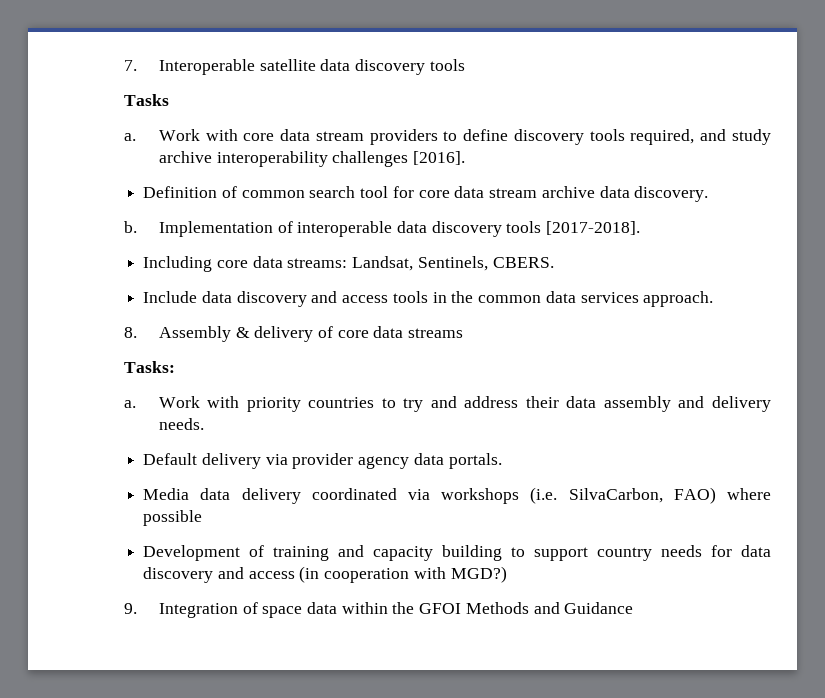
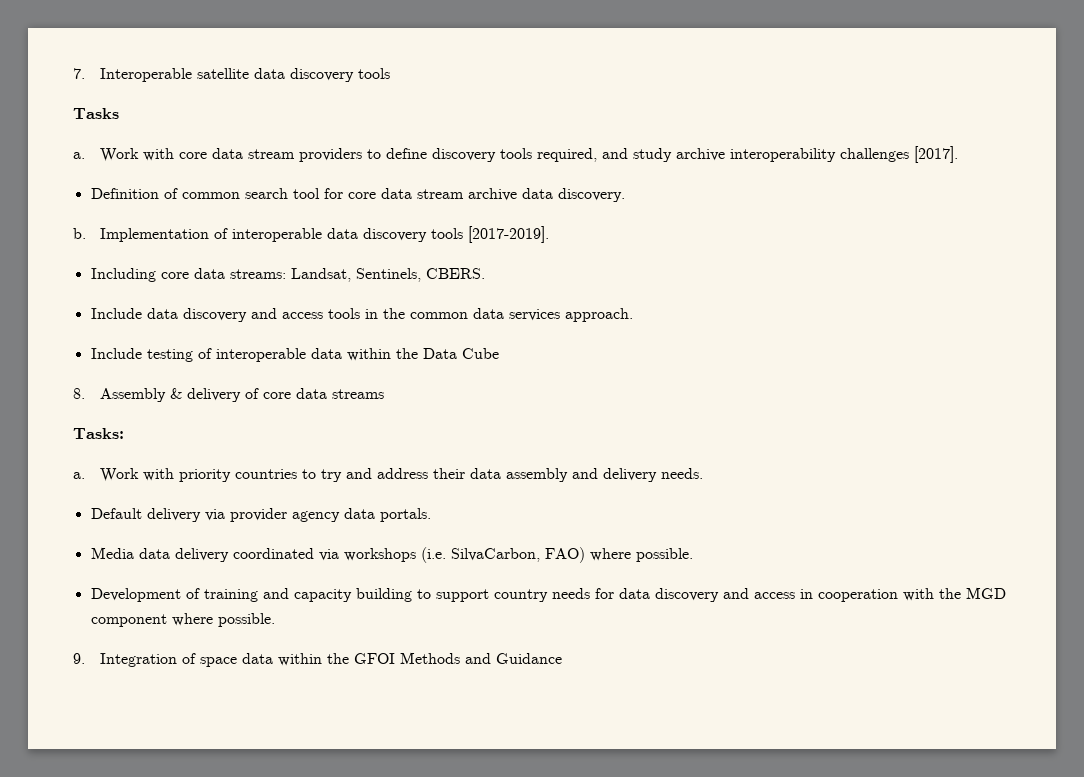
- Work with core data stream providers to define discovery tools required, and study archive interoperability challenges [2016].
+ Work with core data stream providers to define discovery tools required, and study archive interoperability challenges [2017].
- Implementation of interoperable data discovery tools [2017-2018].
+ Implementation of interoperable data discovery tools [2017-2019].
+ Include testing of interoperable data within the Data Cube
- Media data delivery coordinated via workshops (i.e. SilvaCarbon, FAO) where possible
+ Media data delivery coordinated via workshops (i.e. SilvaCarbon, FAO) where possible.
- Development of training and capacity building to support country needs for data discovery and access (in cooperation with MGD?)
+ Development of training and capacity building to support country needs for data discovery and access in cooperation with the MGD component where possible.

